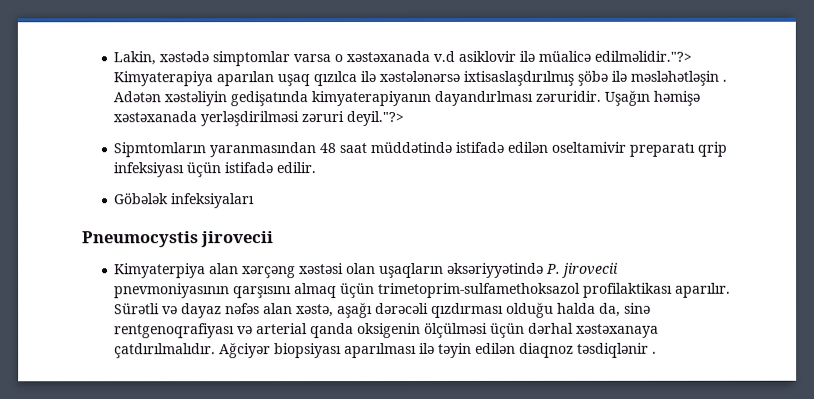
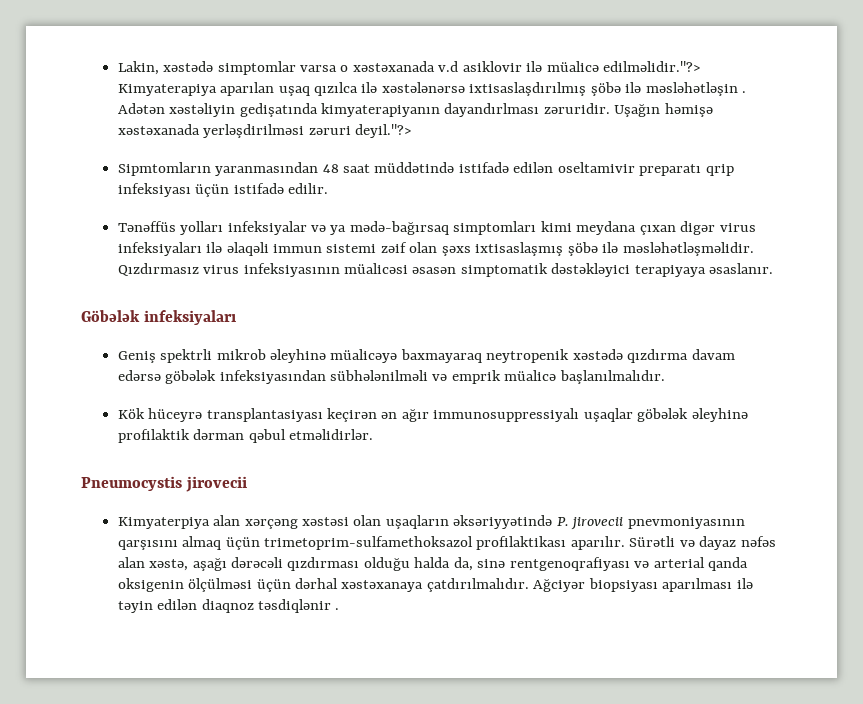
+ Tənəffüs yolları infeksiyalar və ya mədə-bağırsaq simptomları kimi meydana çıxan digər virus infeksiyaları ilə əlaqəli immun sistemi zəif olan şəxs ixtisaslaşmış şöbə ilə məsləhətləşməlidir. Qızdırmasız virus infeksiyasının müalicəsi əsasən simptomatik dəstəkləyici terapiyaya əsaslanır.
  Göbələk infeksiyaları
+ Geniş spektrli mikrob əleyhinə müalicəyə baxmayaraq neytropenik xəstədə qızdırma davam edərsə göbələk infeksiyasından sübhələnilməli və emprik müalicə başlanılmalıdır.
+ Kök hüceyrə transplantasiyası keçirən ən ağır immunosuppressiyalı uşaqlar göbələk əleyhinə profilaktik dərman qəbul etməlidirlər.

